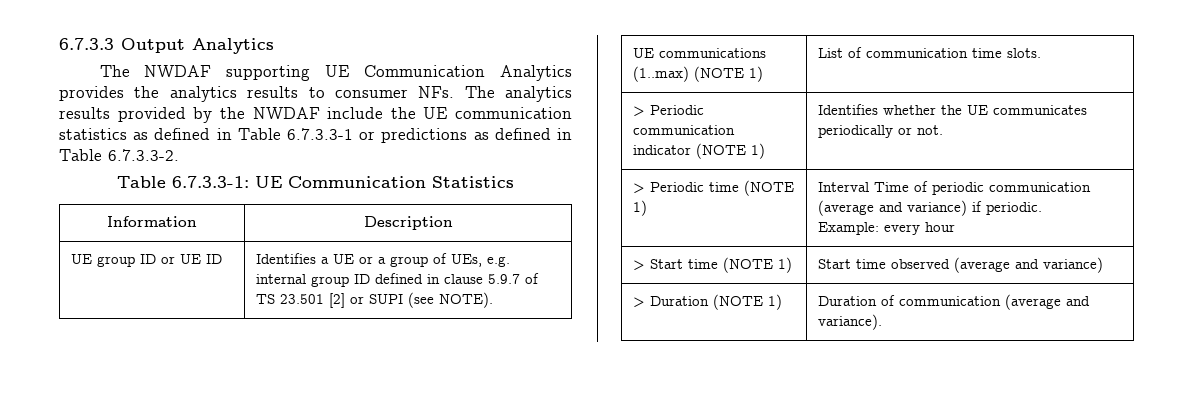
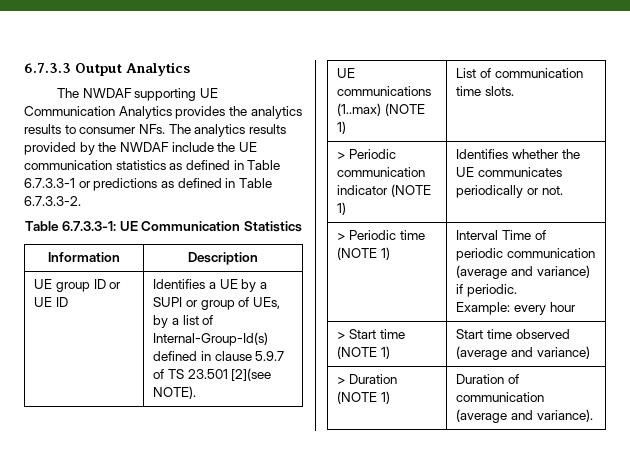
- UE group ID or UE ID | Identifies a UE or a group of UEs, e.g. internal group ID defined in clause 5.9.7 of TS 23.501 [2] or SUPI (see NOTE).
+ UE group ID or UE ID | Identifies a UE by a SUPI or group of UEs, by a list of Internal-Group-Id(s) defined in clause 5.9.7 of TS 23.501 [2](see NOTE).

